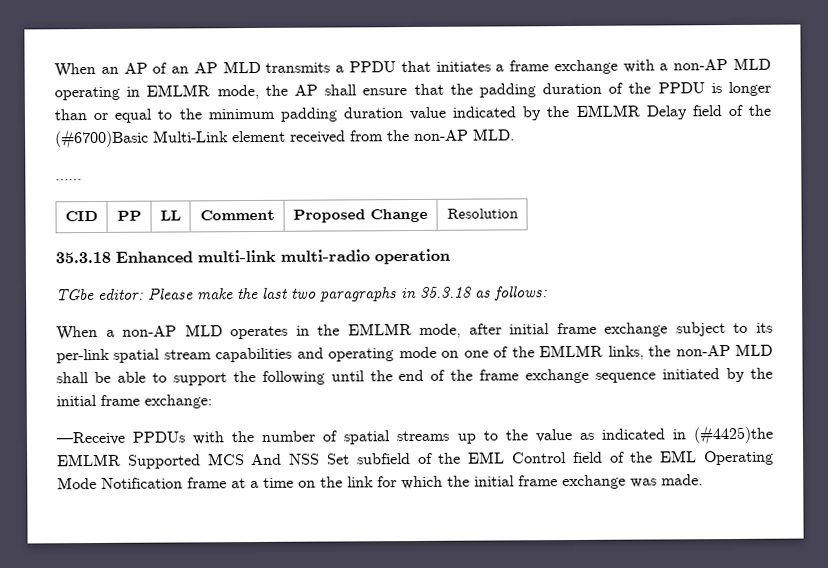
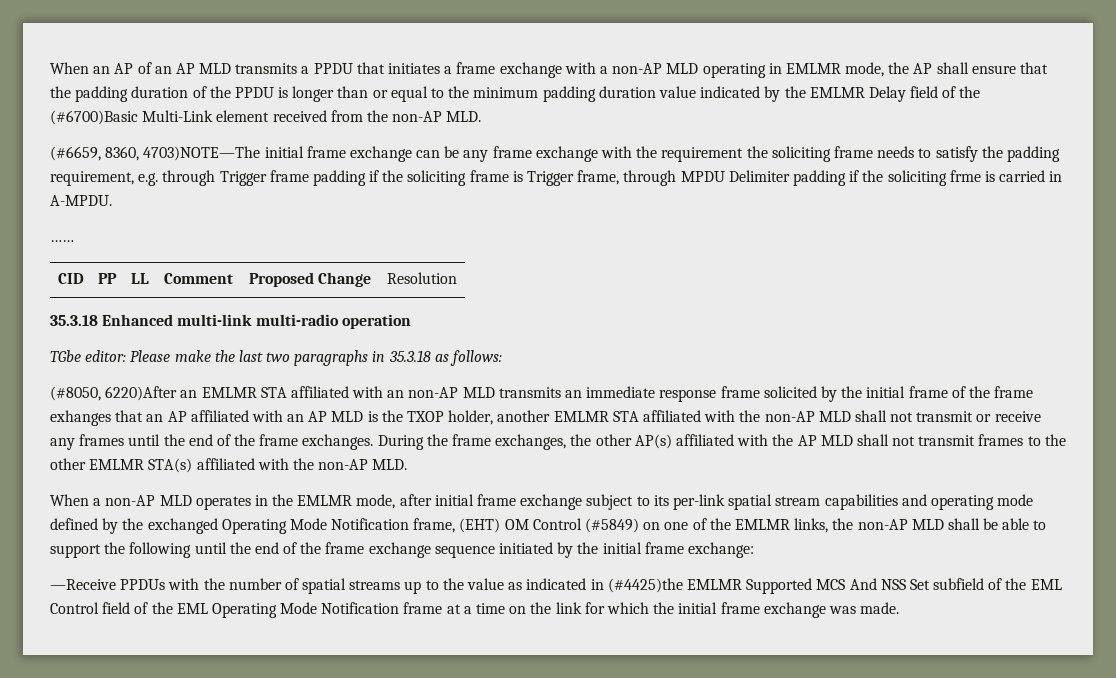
+ (#6659, 8360, 4703)NOTE—The initial frame exchange can be any frame exchange with the requirement the soliciting frame needs to satisfy the padding requirement, e.g. through Trigger frame padding if the soliciting frame is Trigger frame, through MPDU Delimiter padding if the soliciting frme is carried in A-MPDU.
+ (#8050, 6220)After an EMLMR STA affiliated with an non-AP MLD transmits an immediate response frame solicited by the initial frame of the frame exhanges that an AP affiliated with an AP MLD is the TXOP holder, another EMLMR STA affiliated with the non-AP MLD shall not transmit or receive any frames until the end of the frame exchanges. During the frame exchanges, the other AP(s) affiliated with the AP MLD shall not transmit frames to the other EMLMR STA(s) affiliated with the non-AP MLD.
- When a non-AP MLD operates in the EMLMR mode, after initial frame exchange subject to its per-link spatial stream capabilities and operating mode on one of the EMLMR links, the non-AP MLD shall be able to support the following until the end of the frame exchange sequence initiated by the initial frame exchange:
+ When a non-AP MLD operates in the EMLMR mode, after initial frame exchange subject to its per-link spatial stream capabilities and operating mode defined by the exchanged Operating Mode Notification frame, (EHT) OM Control (#5849) on one of the EMLMR links, the non-AP MLD shall be able to support the following until the end of the frame exchange sequence initiated by the initial frame exchange:

